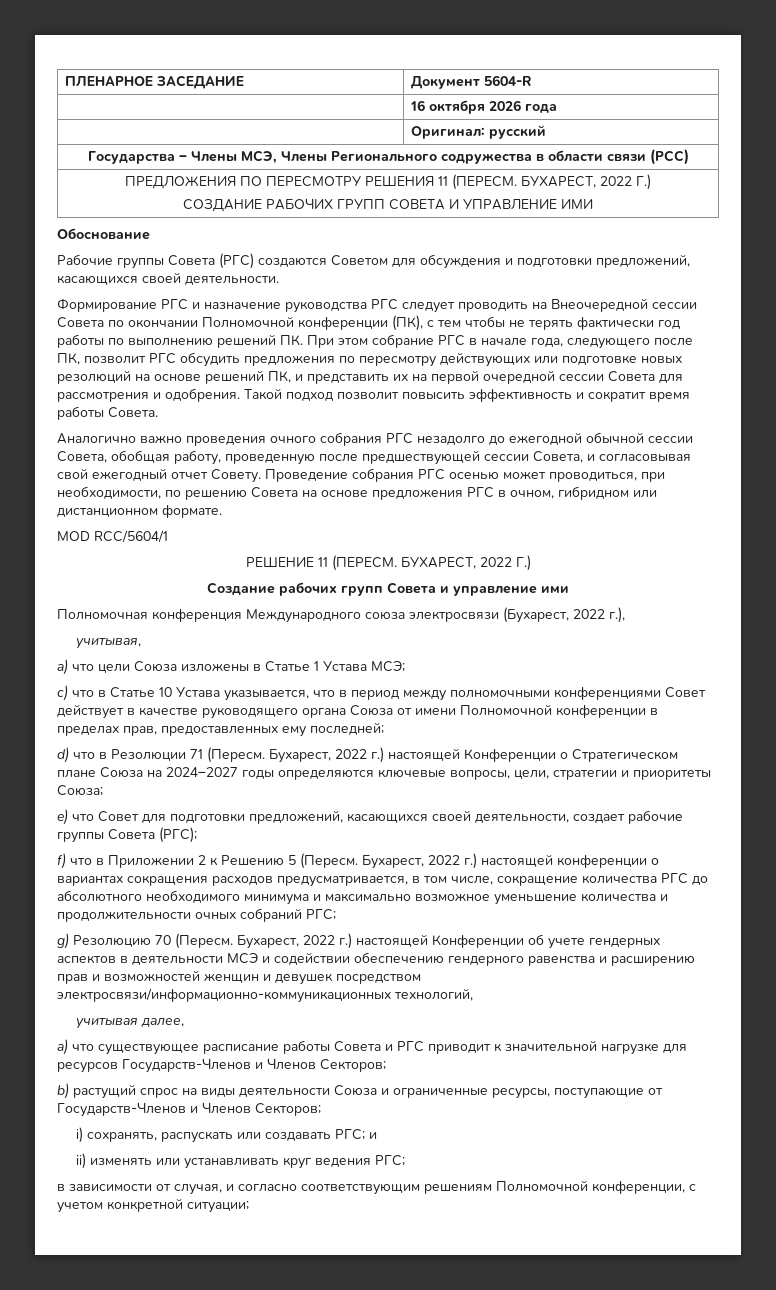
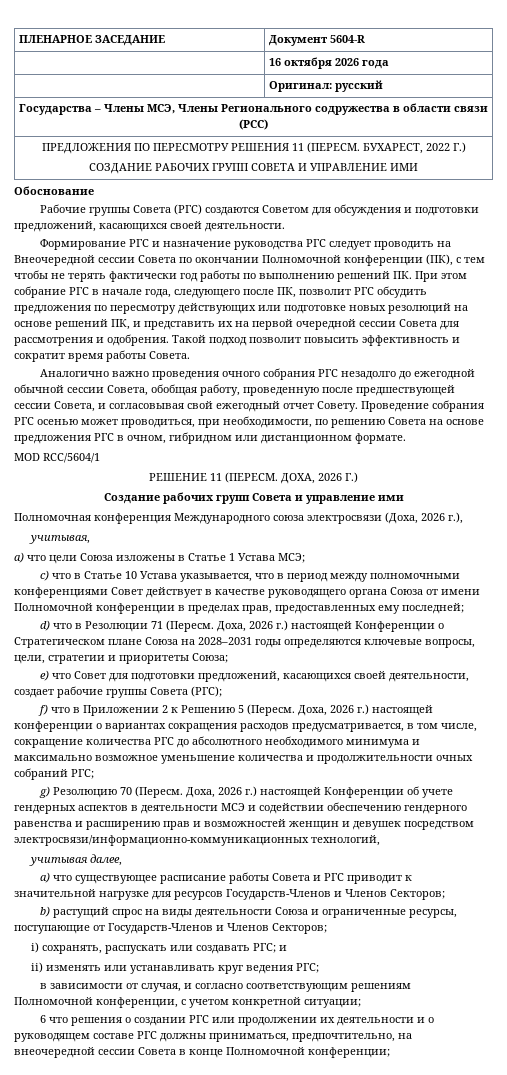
- РЕШЕНИЕ 11 (ПЕРЕСМ. БУХАРЕСТ, 2022 Г.)
+ РЕШЕНИЕ 11 (ПЕРЕСМ. ДОХА, 2026 Г.)
- Полномочная конференция Международного союза электросвязи (Бухарест, 2022 г.),
+ Полномочная конференция Международного союза электросвязи (Доха, 2026 г.),
- Бухарест, 2022 г.) настоящей Конференции о Стратегическом плане Союза на 2024–2027 годы определяются ключевые вопросы, цели, стратегии и приоритеты Союза;
+ Доха, 2026 г.) настоящей Конференции о Стратегическом плане Союза на 2028–2031 годы определяются ключевые вопросы, цели, стратегии и приоритеты Союза;
- Бухарест, 2022 г.) настоящей конференции о вариантах сокращения расходов предусматривается, в том числе, сокращение количества РГС до абсолютного необходимого минимума и максимально возможное уменьшение количества и продолжительности очных собраний РГС;
+ Доха, 2026 г.) настоящей конференции о вариантах сокращения расходов предусматривается, в том числе, сокращение количества РГС до абсолютного необходимого минимума и максимально возможное уменьшение количества и продолжительности очных собраний РГС;
- Бухарест, 2022 г.) настоящей Конференции об учете гендерных аспектов в деятельности МСЭ и содействии обеспечению гендерного равенства и расширению прав и возможностей женщин и девушек посредством электросвязи/информационно-коммуникационных технологий,
+ Доха, 2026 г.) настоящей Конференции об учете гендерных аспектов в деятельности МСЭ и содействии обеспечению гендерного равенства и расширению прав и возможностей женщин и девушек посредством электросвязи/информационно-коммуникационных технологий,
+ 6 что решения о создании РГС или продолжении их деятельности и о руководящем составе РГС должны приниматься, предпочтительно, на внеочередной сессии Совета в конце Полномочной конференции;

